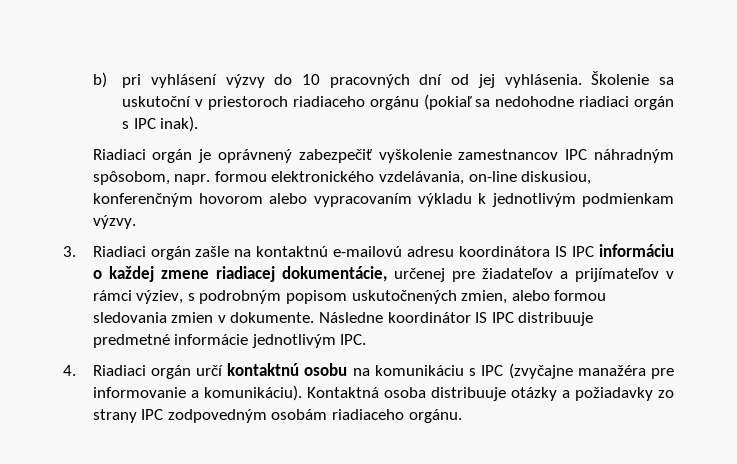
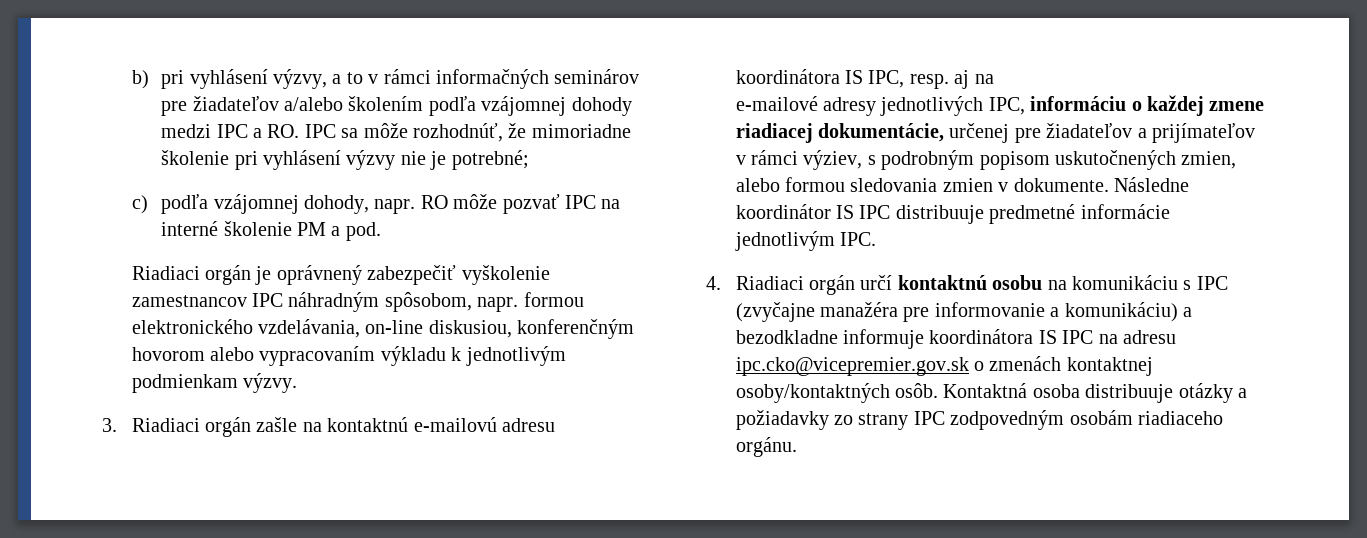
- b) pri vyhlásení výzvy do 10 pracovných dní od jej vyhlásenia. Školenie sa uskutoční v priestoroch riadiaceho orgánu (pokiaľ sa nedohodne riadiaci orgán s IPC inak).
+ b) pri vyhlásení výzvy, a to v rámci informačných seminárov pre žiadateľov a/alebo školením podľa vzájomnej dohody medzi IPC a RO. IPC sa môže rozhodnúť, že mimoriadne školenie pri vyhlásení výzvy nie je potrebné;
+ c) podľa vzájomnej dohody, napr. RO môže pozvať IPC na interné školenie PM a pod.
- 3. Riadiaci orgán zašle na kontaktnú e-mailovú adresu koordinátora IS IPC informáciu o každej zmene riadiacej dokumentácie, určenej pre žiadateľov a prijímateľov v rámci výziev, s podrobným popisom uskutočnených zmien, alebo formou sledovania zmien v dokumente.
+ 3. Riadiaci orgán zašle na kontaktnú e-mailovú adresu koordinátora IS IPC, resp. aj na
+ e-mailové adresy jednotlivých IPC, informáciu o každej zmene riadiacej dokumentácie, určenej pre žiadateľov a prijímateľov v rámci výziev, s podrobným popisom uskutočnených zmien, alebo formou sledovania zmien v dokumente.
- 4. Riadiaci orgán určí kontaktnú osobu na komunikáciu s IPC (zvyčajne manažéra pre informovanie a komunikáciu).
+ 4. Riadiaci orgán určí kontaktnú osobu na komunikáciu s IPC (zvyčajne manažéra pre informovanie a komunikáciu) a bezodkladne informuje koordinátora IS IPC na adresu ipc.cko@vicepremier.gov.sk o zmenách kontaktnej osoby/kontaktných osôb.

